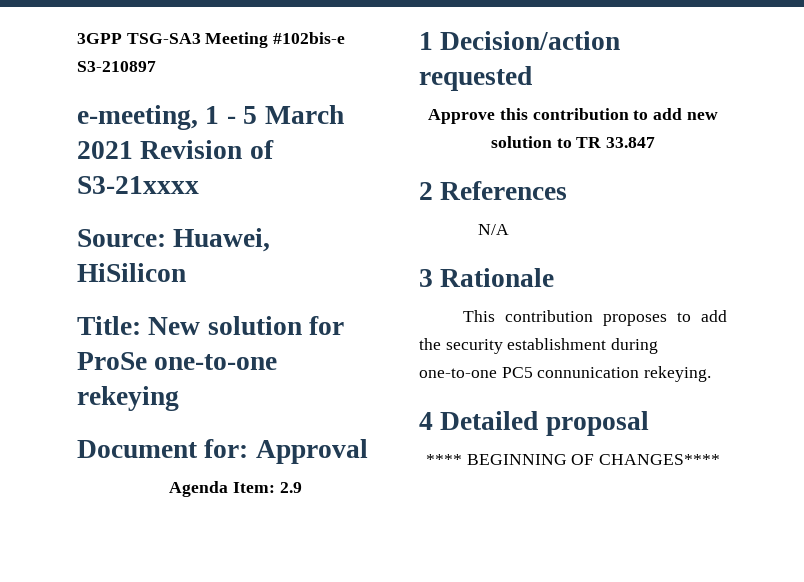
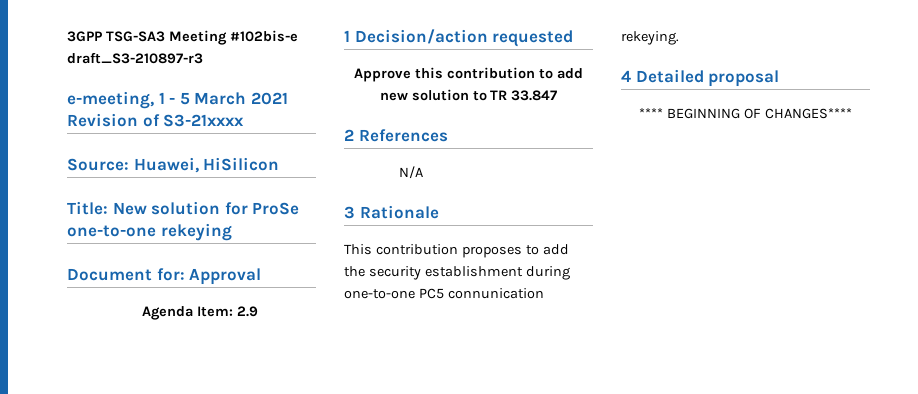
- 3GPP TSG-SA3 Meeting #102bis-e S3-210897
+ 3GPP TSG-SA3 Meeting #102bis-e draft_S3-210897-r3

